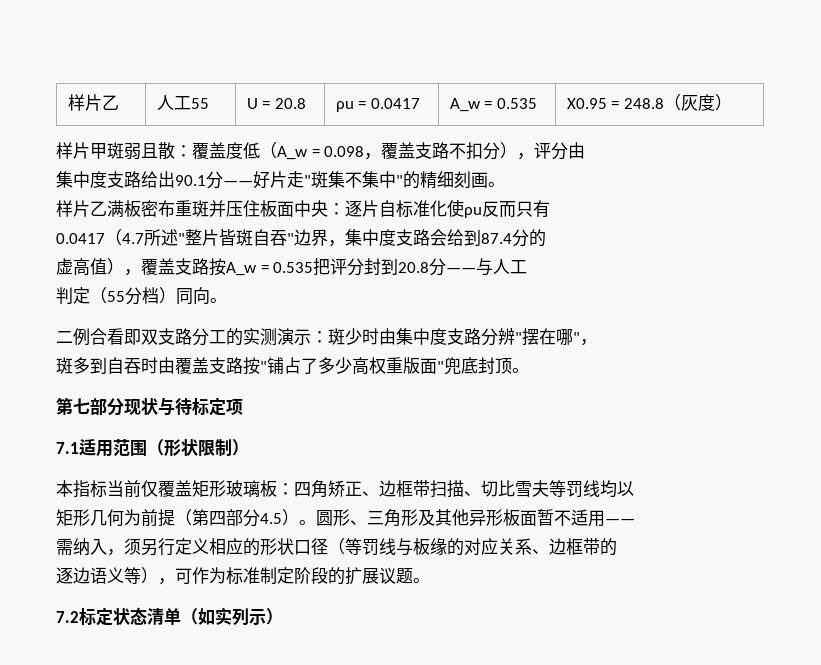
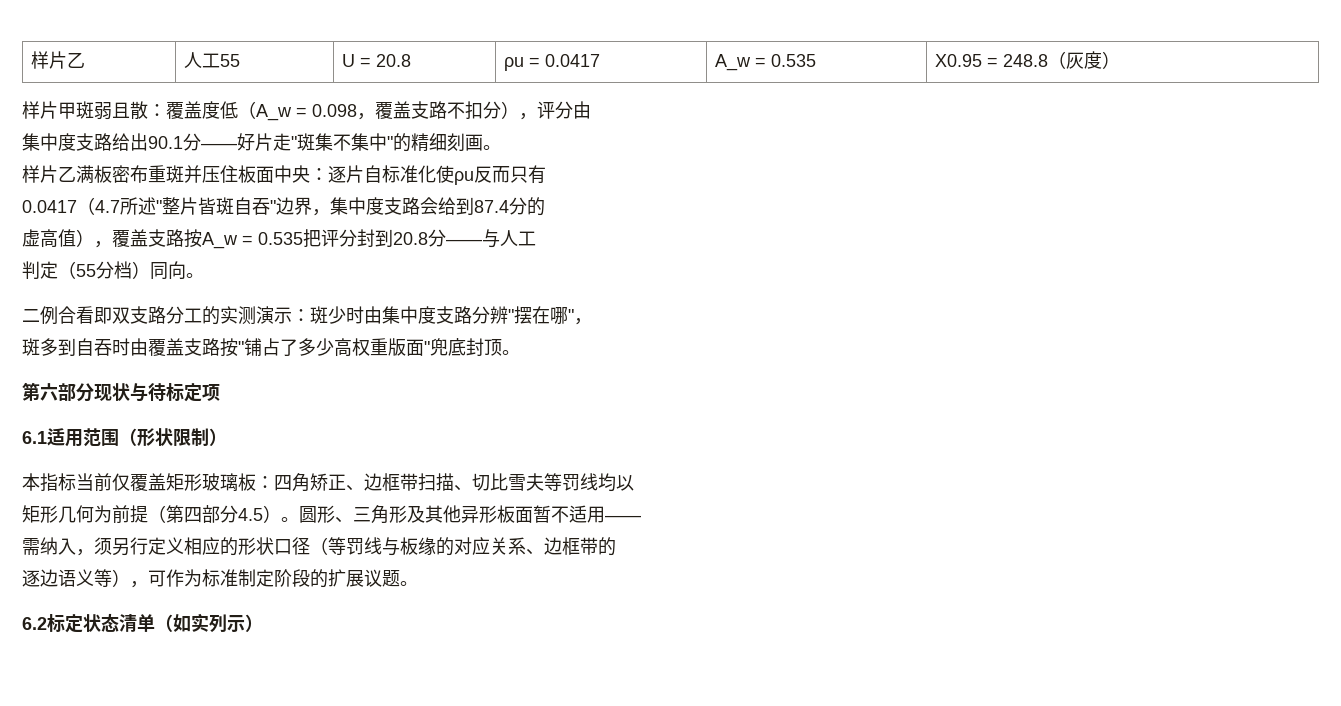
- 第七部分现状与待标定项
+ 第六部分现状与待标定项
- 7.1适用范围（形状限制）
+ 6.1适用范围（形状限制）
- 7.2标定状态清单（如实列示）
+ 6.2标定状态清单（如实列示）

